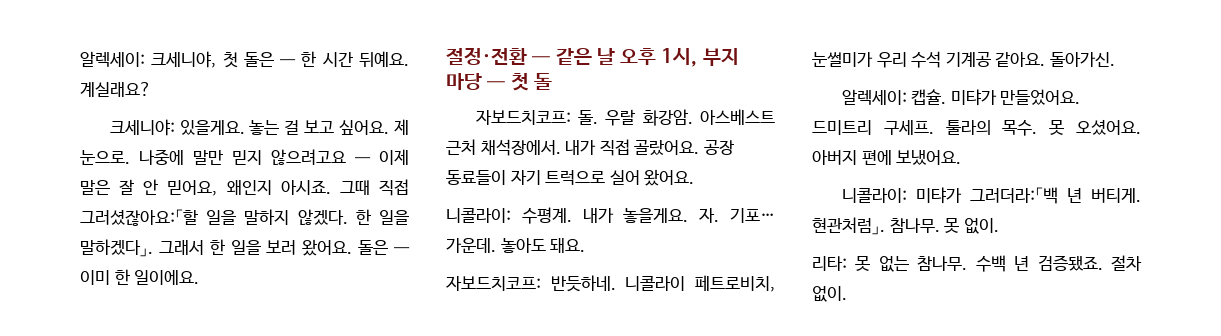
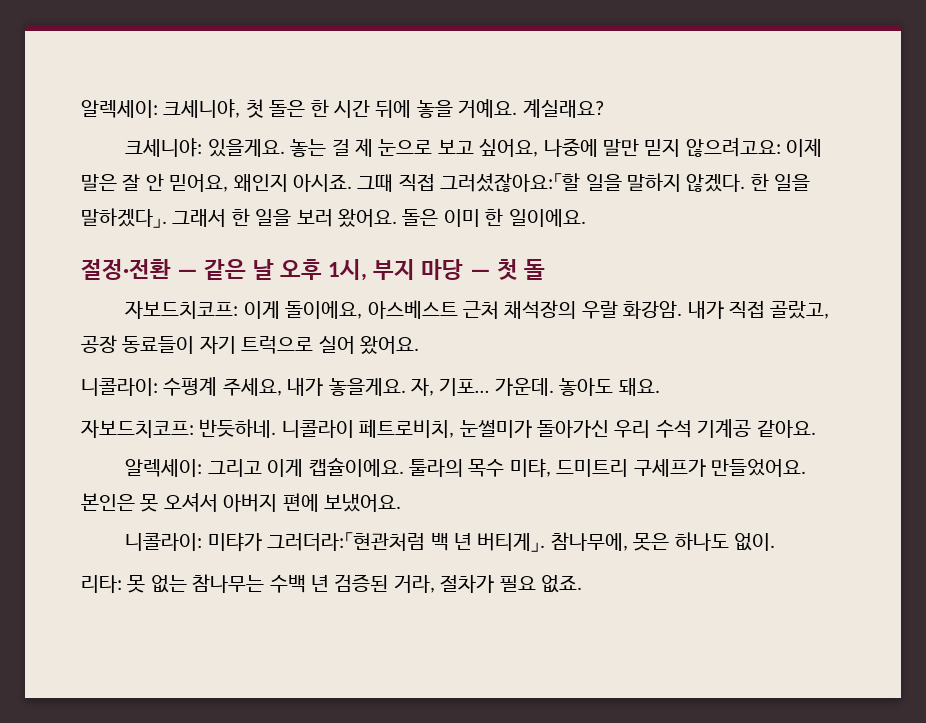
- 알렉세이: 크세니야, 첫 돌은 — 한 시간 뒤예요.
+ 알렉세이: 크세니야, 첫 돌은 한 시간 뒤에 놓을 거예요.
- 놓는 걸 보고 싶어요. 제 눈으로. 나중에 말만 믿지 않으려고요 — 이제 말은 잘 안 믿어요, 왜인지 아시죠.
+ 놓는 걸 제 눈으로 보고 싶어요, 나중에 말만 믿지 않으려고요: 이제 말은 잘 안 믿어요, 왜인지 아시죠.
- 돌은 — 이미 한 일이에요.
+ 돌은 이미 한 일이에요.
- 자보드치코프: 돌. 우랄 화강암. 아스베스트 근처 채석장에서.
+ 자보드치코프: 이게 돌이에요, 아스베스트 근처 채석장의 우랄 화강암.
- 내가 직접 골랐어요. 공장 동료들이 자기 트럭으로 실어 왔어요.
+ 내가 직접 골랐고, 공장 동료들이 자기 트럭으로 실어 왔어요.
- 니콜라이: 수평계. 내가 놓을게요.
+ 니콜라이: 수평계 주세요, 내가 놓을게요.
- 자. 기포…
+ 자, 기포…
- 니콜라이 페트로비치, 눈썰미가 우리 수석 기계공 같아요. 돌아가신.
- 알렉세이: 캡슐. 미탸가 만들었어요. 드미트리 구세프. 툴라의 목수. 못 오셨어요. 아버지 편에 보냈어요.
+ 니콜라이 페트로비치, 눈썰미가 돌아가신 우리 수석 기계공 같아요.
+ 알렉세이: 그리고 이게 캡슐이에요. 툴라의 목수 미탸, 드미트리 구세프가 만들었어요. 본인은 못 오셔서 아버지 편에 보냈어요.
- 니콜라이: 미탸가 그러더라:「백 년 버티게. 현관처럼」. 참나무. 못 없이.
+ 니콜라이: 미탸가 그러더라:「현관처럼 백 년 버티게」. 참나무에, 못은 하나도 없이.
- 리타: 못 없는 참나무. 수백 년 검증됐죠. 절차 없이.
+ 리타: 못 없는 참나무는 수백 년 검증된 거라, 절차가 필요 없죠.

